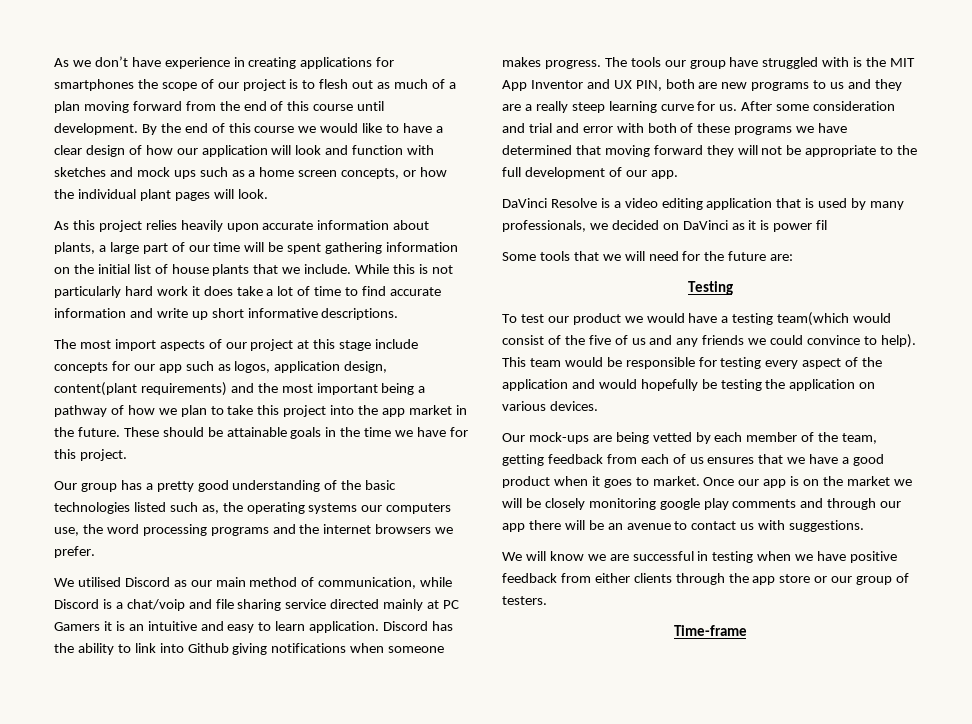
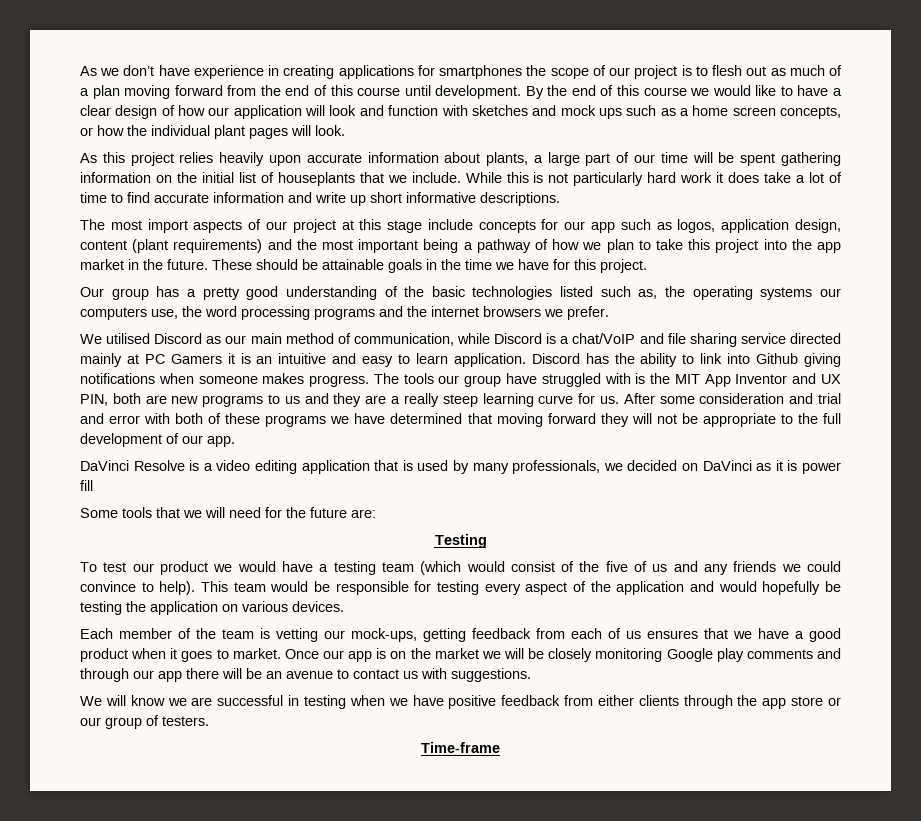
- As this project relies heavily upon accurate information about plants, a large part of our time will be spent gathering information on the initial list of house plants that we include.
+ As this project relies heavily upon accurate information about plants, a large part of our time will be spent gathering information on the initial list of houseplants that we include.
- The most import aspects of our project at this stage include concepts for our app such as logos, application design, content(plant requirements) and the most important being a pathway of how we plan to take this project into the app market in the future.
+ The most import aspects of our project at this stage include concepts for our app such as logos, application design, content (plant requirements) and the most important being a pathway of how we plan to take this project into the app market in the future.
- We utilised Discord as our main method of communication, while Discord is a chat/voip and file sharing service directed mainly at PC Gamers it is an intuitive and easy to learn application.
+ We utilised Discord as our main method of communication, while Discord is a chat/VoIP and file sharing service directed mainly at PC Gamers it is an intuitive and easy to learn application.
- DaVinci Resolve is a video editing application that is used by many professionals, we decided on DaVinci as it is power fil
+ DaVinci Resolve is a video editing application that is used by many professionals, we decided on DaVinci as it is power fill
- To test our product we would have a testing team(which would consist of the five of us and any friends we could convince to help).
+ To test our product we would have a testing team (which would consist of the five of us and any friends we could convince to help).
- Our mock-ups are being vetted by each member of the team, getting feedback from each of us ensures that we have a good product when it goes to market.
+ Each member of the team is vetting our mock-ups, getting feedback from each of us ensures that we have a good product when it goes to market.
- Once our app is on the market we will be closely monitoring google play comments and through our app there will be an avenue to contact us with suggestions.
+ Once our app is on the market we will be closely monitoring Google play comments and through our app there will be an avenue to contact us with suggestions.

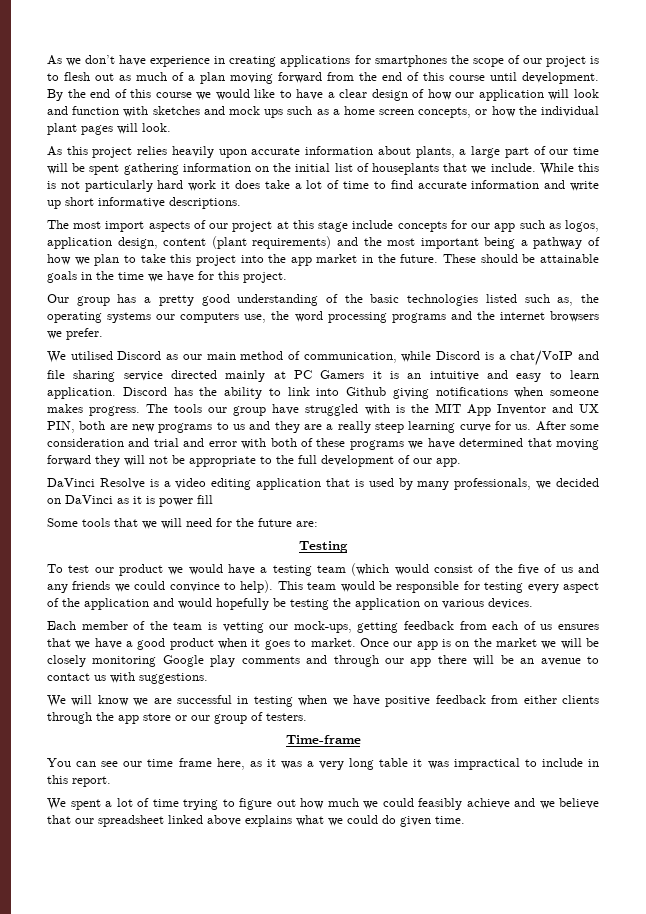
+ You can see our time frame here, as it was a very long table it was impractical to include in this report.
+ We spent a lot of time trying to figure out how much we could feasibly achieve and we believe that our spreadsheet linked above explains what we could do given time.

